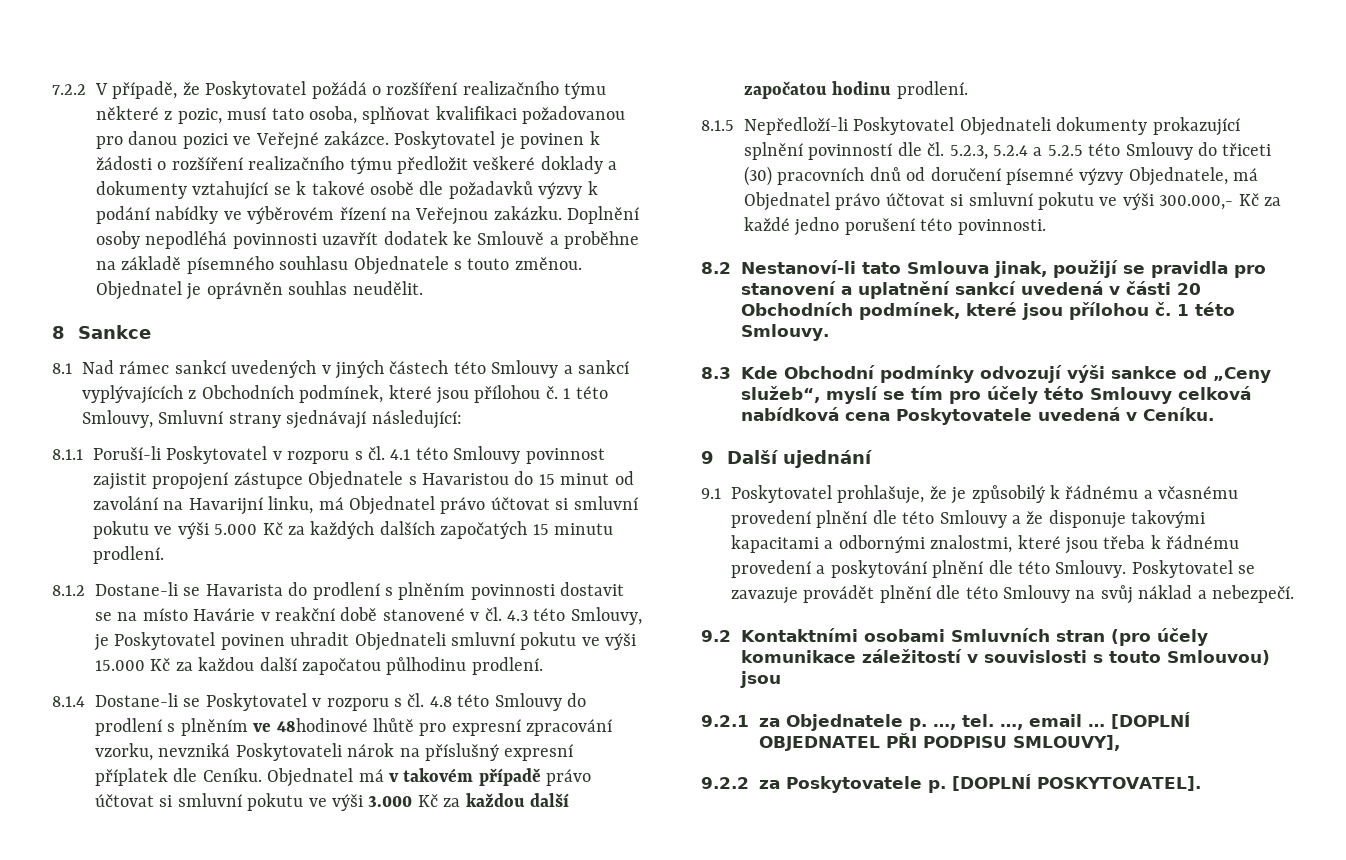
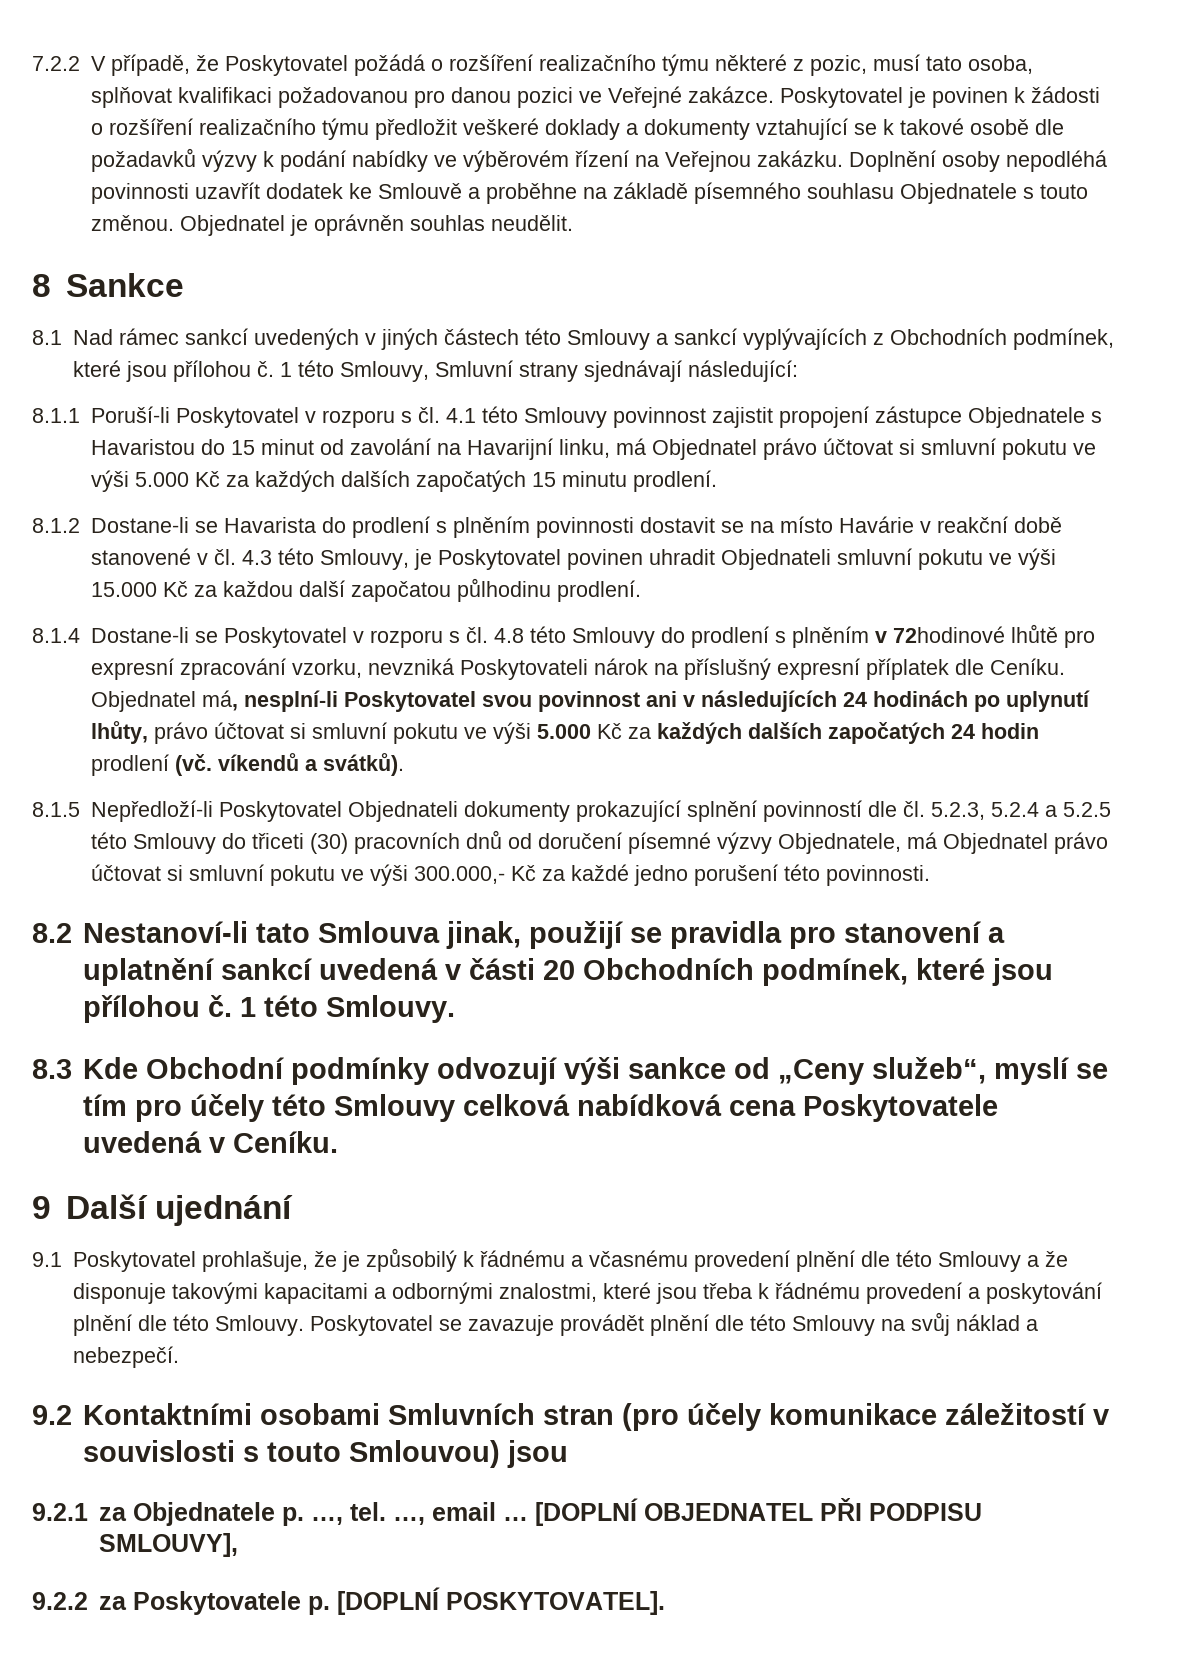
- 8.1.4 Dostane-li se Poskytovatel v rozporu s čl. 4.8 této Smlouvy do prodlení s plněním ve 48hodinové lhůtě pro expresní zpracování vzorku, nevzniká Poskytovateli nárok na příslušný expresní příplatek dle Ceníku.
+ 8.1.4 Dostane-li se Poskytovatel v rozporu s čl. 4.8 této Smlouvy do prodlení s plněním v 72hodinové lhůtě pro expresní zpracování vzorku, nevzniká Poskytovateli nárok na příslušný expresní příplatek dle Ceníku.
- Objednatel má v takovém případě právo účtovat si smluvní pokutu ve výši 3.000 Kč za každou další započatou hodinu prodlení.
+ Objednatel má, nesplní-li Poskytovatel svou povinnost ani v následujících 24 hodinách po uplynutí lhůty, právo účtovat si smluvní pokutu ve výši 5.000 Kč za každých dalších započatých 24 hodin prodlení (vč. víkendů a svátků).

